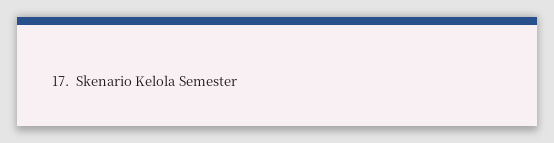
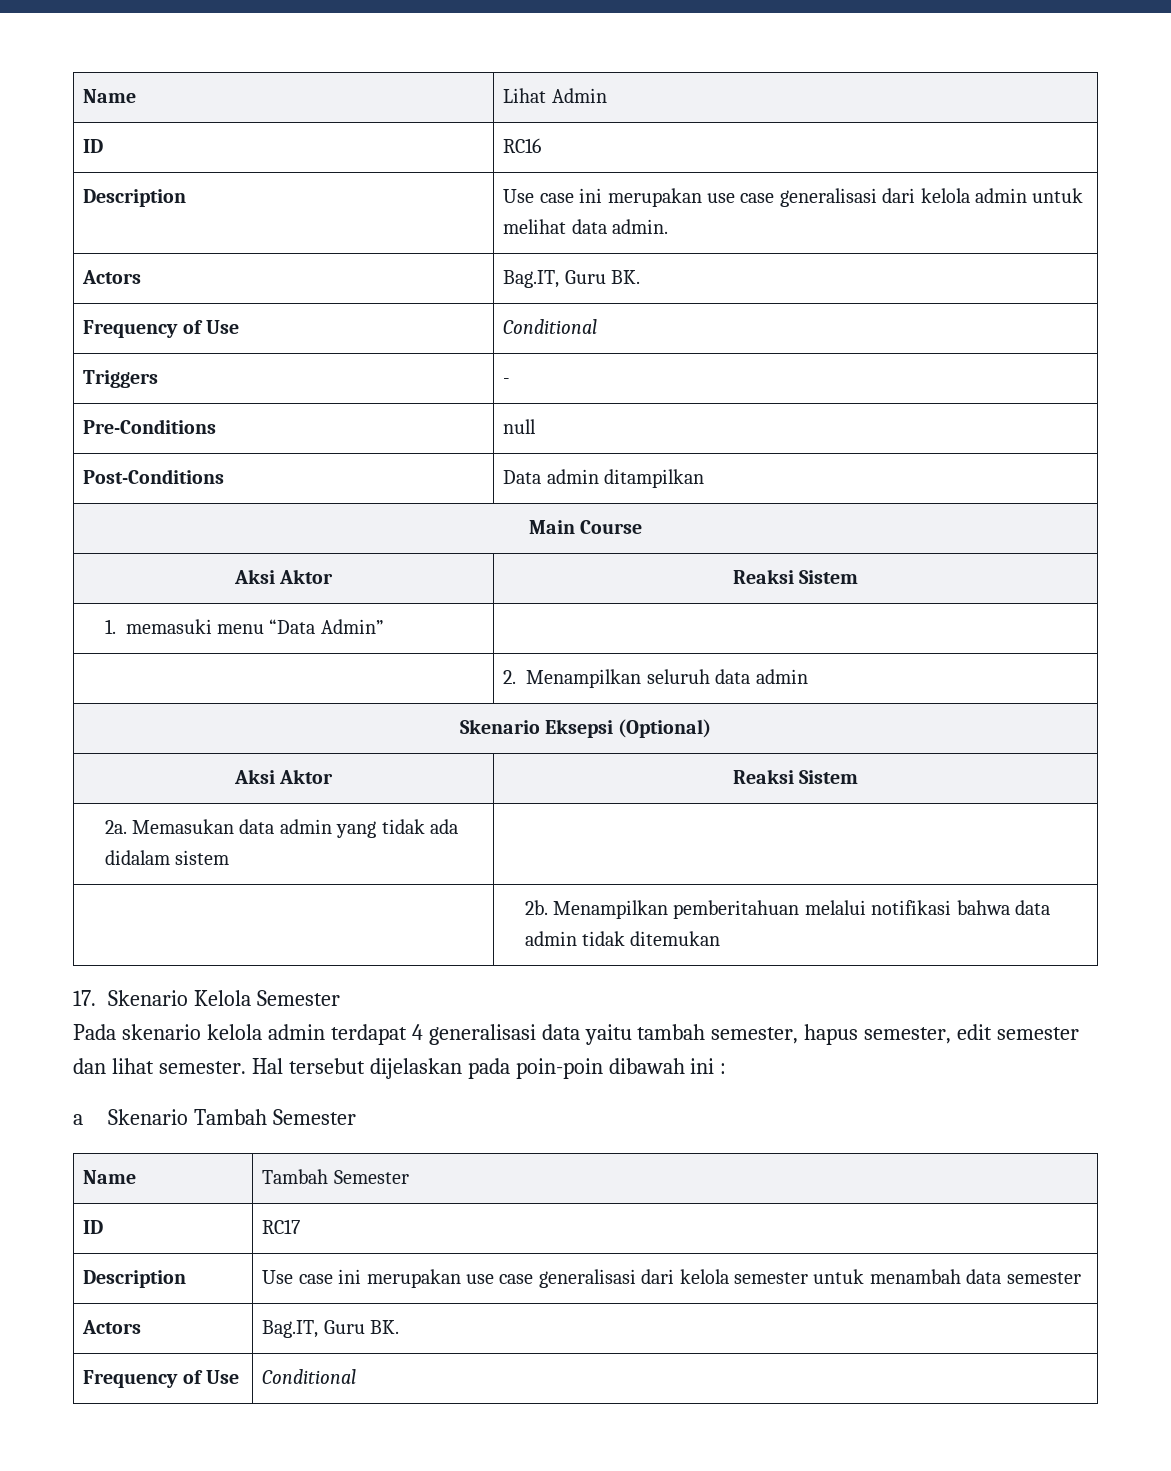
+ Name | Lihat Admin
+ ID | RC16
+ Description | Use case ini merupakan use case generalisasi dari kelola admin untuk melihat data admin.
+ Actors | Bag.IT, Guru BK.
+ Frequency of Use | Conditional
+ Triggers | -
+ Pre-Conditions | null
+ Post-Conditions | Data admin ditampilkan
+ Main Course
+ Aksi Aktor | Reaksi Sistem
+ 1. memasuki menu “Data Admin” |
+ | 2. Menampilkan seluruh data admin
+ Skenario Eksepsi (Optional)
+ Aksi Aktor | Reaksi Sistem
+ 2a. Memasukan data admin yang tidak ada didalam sistem |
+ | 2b. Menampilkan pemberitahuan melalui notifikasi bahwa data admin tidak ditemukan
  17. Skenario Kelola Semester
+ Pada skenario kelola admin terdapat 4 generalisasi data yaitu tambah semester, hapus semester, edit semester dan lihat semester. Hal tersebut dijelaskan pada poin-poin dibawah ini :
+ a Skenario Tambah Semester
+ Name | Tambah Semester
+ ID | RC17
+ Description | Use case ini merupakan use case generalisasi dari kelola semester untuk menambah data semester
+ Actors | Bag.IT, Guru BK.
+ Frequency of Use | Conditional

